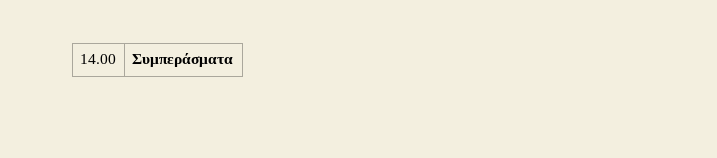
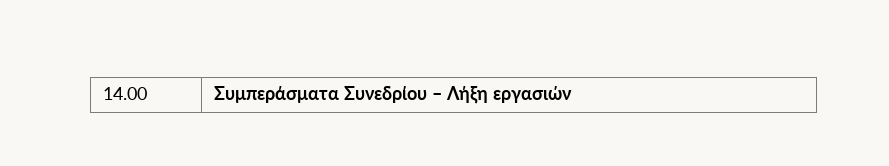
- 14.00 | Συμπεράσματα
+ 14.00 | Συμπεράσματα Συνεδρίου – Λήξη εργασιών

